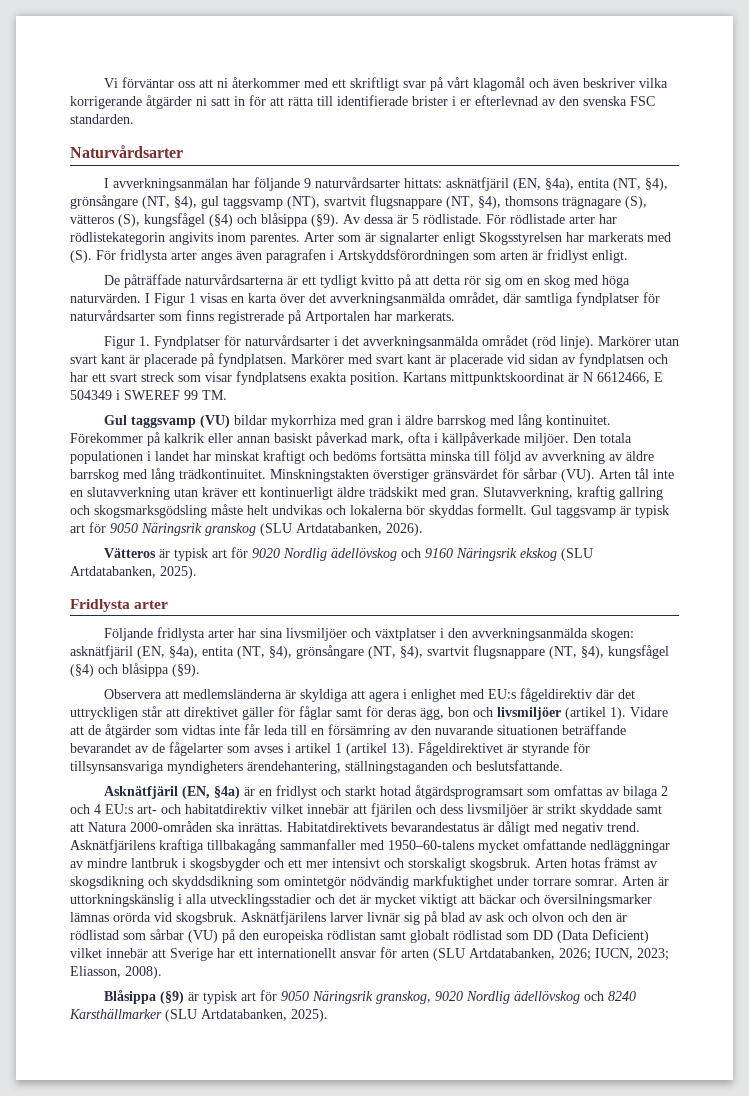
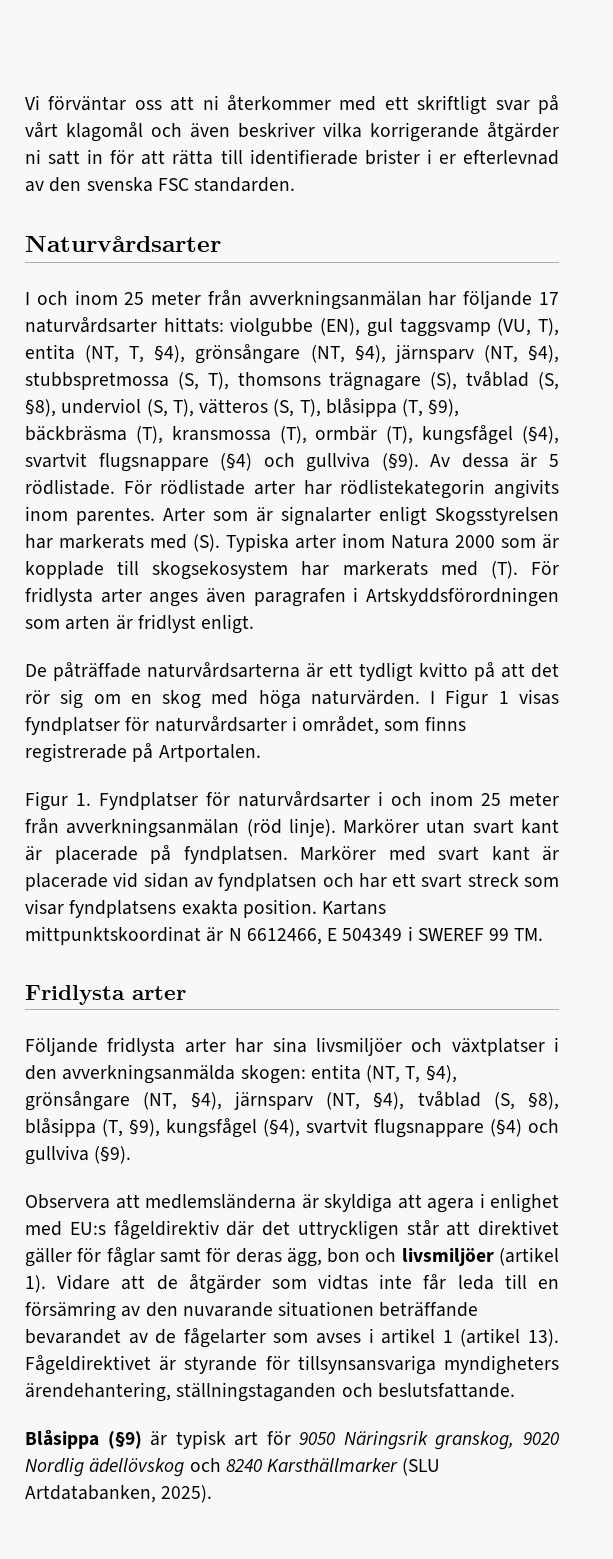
- I avverkningsanmälan har följande 9 naturvårdsarter hittats: asknätfjäril (EN, §4a), entita (NT, §4), grönsångare (NT, §4), gul taggsvamp (NT), svartvit flugsnappare (NT, §4), thomsons trägnagare (S), vätteros (S), kungsfågel (§4) och blåsippa (§9).
+ I och inom 25 meter från avverkningsanmälan har följande 17 naturvårdsarter hittats: violgubbe (EN), gul taggsvamp (VU, T), entita (NT, T, §4), grönsångare (NT, §4), järnsparv (NT, §4), stubbspretmossa (S, T), thomsons trägnagare (S), tvåblad (S, §8), underviol (S, T), vätteros (S, T), blåsippa (T, §9), bäckbräsma (T), kransmossa (T), ormbär (T), kungsfågel (§4), svartvit flugsnappare (§4) och gullviva (§9).
- Arter som är signalarter enligt Skogsstyrelsen har markerats med (S). För fridlysta arter anges även paragrafen i Artskyddsförordningen som arten är fridlyst enligt.
+ Arter som är signalarter enligt Skogsstyrelsen har markerats med (S). Typiska arter inom Natura 2000 som är kopplade till skogsekosystem har markerats med (T). För fridlysta arter anges även paragrafen i Artskyddsförordningen som arten är fridlyst enligt.
- De påträffade naturvårdsarterna är ett tydligt kvitto på att detta rör sig om en skog med höga naturvärden.
+ De påträffade naturvårdsarterna är ett tydligt kvitto på att det rör sig om en skog med höga naturvärden.
- I Figur 1 visas en karta över det avverkningsanmälda området, där samtliga fyndplatser för naturvårdsarter som finns registrerade på Artportalen har markerats.
+ I Figur 1 visas fyndplatser för naturvårdsarter i området, som finns registrerade på Artportalen.
- Figur 1. Fyndplatser för naturvårdsarter i det avverkningsanmälda området (röd linje).
+ Figur 1. Fyndplatser för naturvårdsarter i och inom 25 meter från avverkningsanmälan (röd linje).
- Gul taggsvamp (VU) bildar mykorrhiza med gran i äldre barrskog med lång kontinuitet. Förekommer på kalkrik eller annan basiskt påverkad mark, ofta i källpåverkade miljöer. Den totala populationen i landet har minskat kraftigt och bedöms fortsätta minska till följd av avverkning av äldre barrskog med lång trädkontinuitet. Minskningstakten överstiger gränsvärdet för sårbar (VU). Arten tål inte en slutavverkning utan kräver ett kontinuerligt äldre trädskikt med gran. Slutavverkning, kraftig gallring och skogsmarksgödsling måste helt undvikas och lokalerna bör skyddas formellt. Gul taggsvamp är typisk art för 9050 Näringsrik granskog (SLU Artdatabanken, 2026).
- Vätteros är typisk art för 9020 Nordlig ädellövskog och 9160 Näringsrik ekskog (SLU Artdatabanken, 2025).
- Följande fridlysta arter har sina livsmiljöer och växtplatser i den avverkningsanmälda skogen: asknätfjäril (EN, §4a), entita (NT, §4), grönsångare (NT, §4), svartvit flugsnappare (NT, §4), kungsfågel (§4) och blåsippa (§9).
+ Följande fridlysta arter har sina livsmiljöer och växtplatser i den avverkningsanmälda skogen: entita (NT, T, §4), grönsångare (NT, §4), järnsparv (NT, §4), tvåblad (S, §8), blåsippa (T, §9), kungsfågel (§4), svartvit flugsnappare (§4) och gullviva (§9).
- Asknätfjäril (EN, §4a) är en fridlyst och starkt hotad åtgärdsprogramsart som omfattas av bilaga 2 och 4 EU:s art- och habitatdirektiv vilket innebär att fjärilen och dess livsmiljöer är strikt skyddade samt att Natura 2000-områden ska inrättas. Habitatdirektivets bevarandestatus är dåligt med negativ trend. Asknätfjärilens kraftiga tillbakagång sammanfaller med 1950–60-talens mycket omfattande nedläggningar av mindre lantbruk i skogsbygder och ett mer intensivt och storskaligt skogsbruk. Arten hotas främst av skogsdikning och skyddsdikning som omintetgör nödvändig markfuktighet under torrare somrar. Arten är uttorkningskänslig i alla utvecklingsstadier och det är mycket viktigt att bäckar och översilningsmarker lämnas orörda vid skogsbruk. Asknätfjärilens larver livnär sig på blad av ask och olvon och den är rödlistad som sårbar (VU) på den europeiska rödlistan samt globalt rödlistad som DD (Data Deficient) vilket innebär att Sverige har ett internationellt ansvar för arten (SLU Artdatabanken, 2026; IUCN, 2023; Eliasson, 2008).

